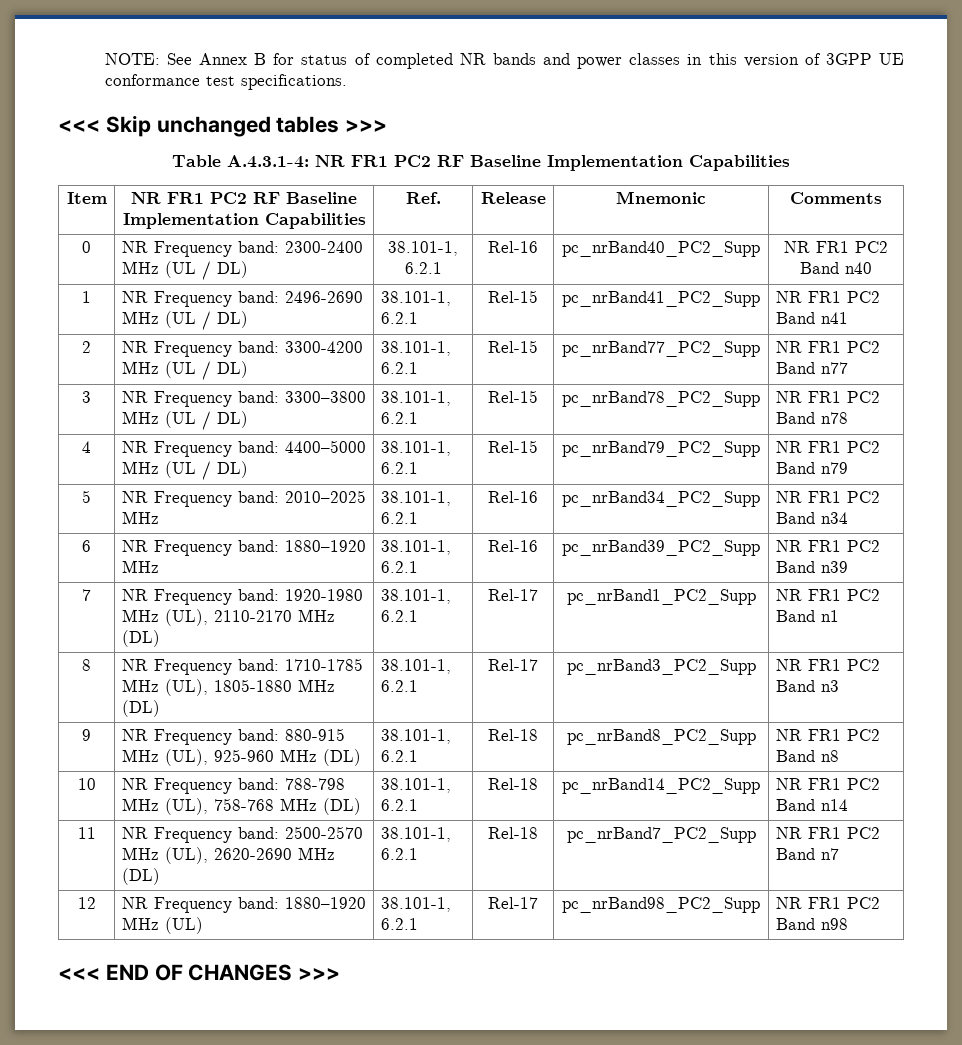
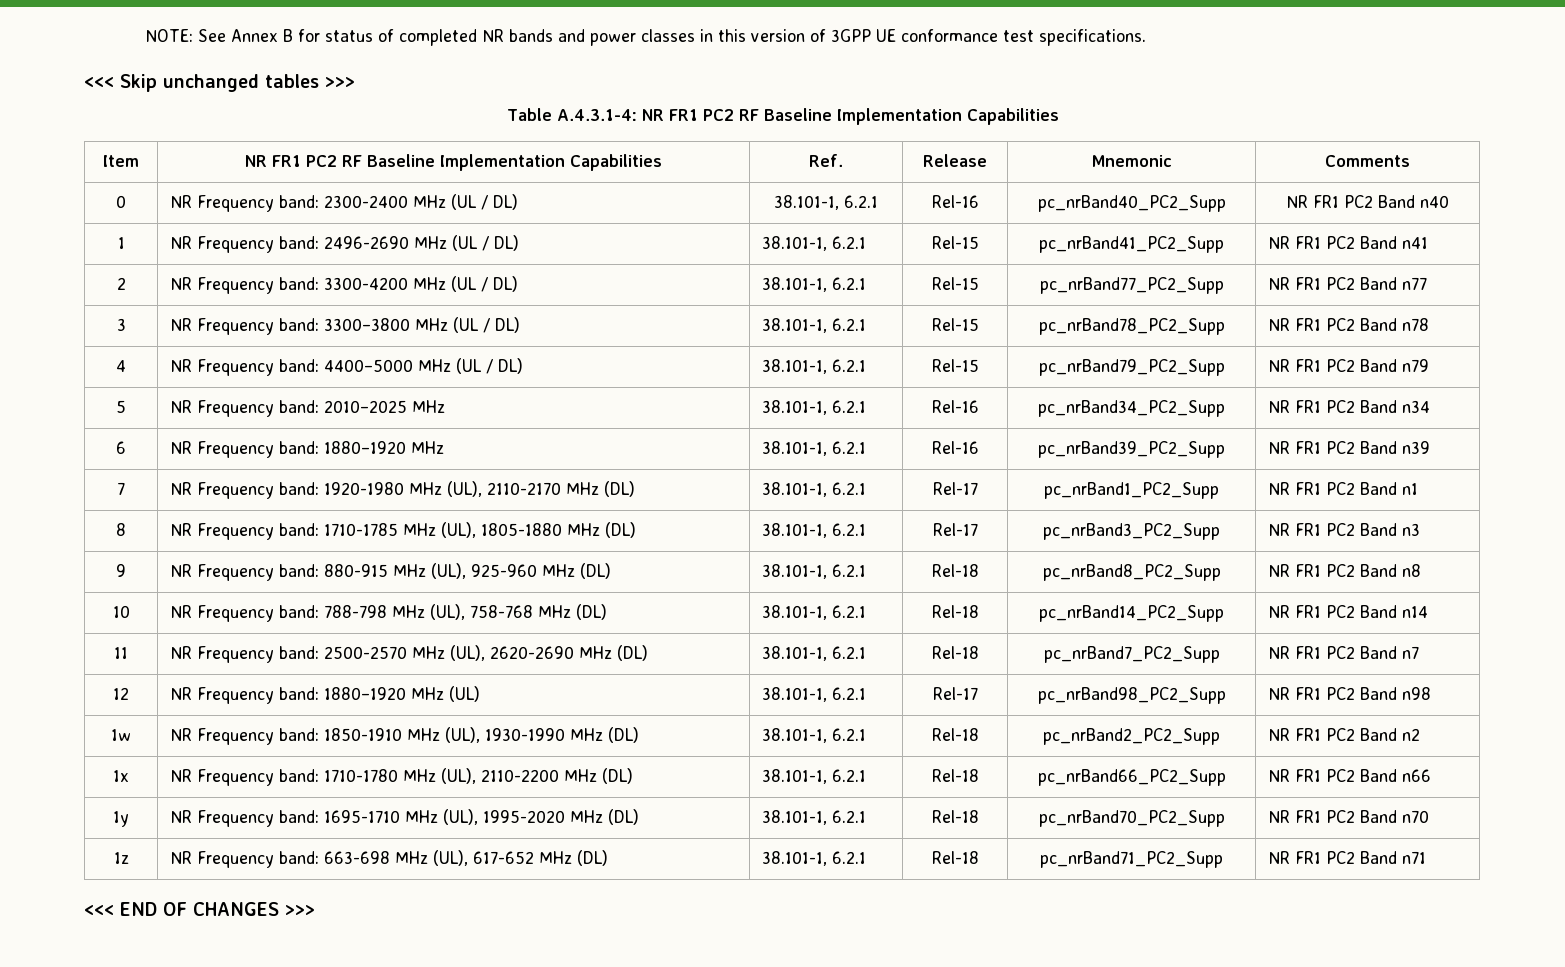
+ 1w | NR Frequency band: 1850-1910 MHz (UL), 1930-1990 MHz (DL) | 38.101-1, 6.2.1 | Rel-18 | pc_nrBand2_PC2_Supp | NR FR1 PC2 Band n2
+ 1x | NR Frequency band: 1710-1780 MHz (UL), 2110-2200 MHz (DL) | 38.101-1, 6.2.1 | Rel-18 | pc_nrBand66_PC2_Supp | NR FR1 PC2 Band n66
+ 1y | NR Frequency band: 1695-1710 MHz (UL), 1995-2020 MHz (DL) | 38.101-1, 6.2.1 | Rel-18 | pc_nrBand70_PC2_Supp | NR FR1 PC2 Band n70
+ 1z | NR Frequency band: 663-698 MHz (UL), 617-652 MHz (DL) | 38.101-1, 6.2.1 | Rel-18 | pc_nrBand71_PC2_Supp | NR FR1 PC2 Band n71

